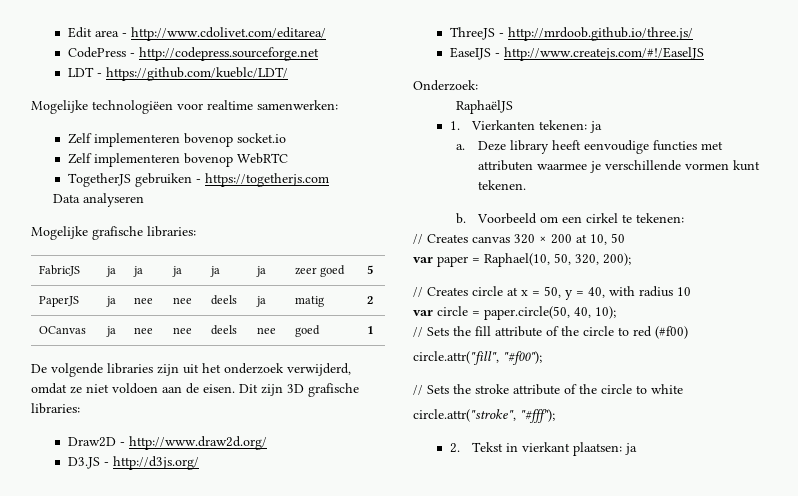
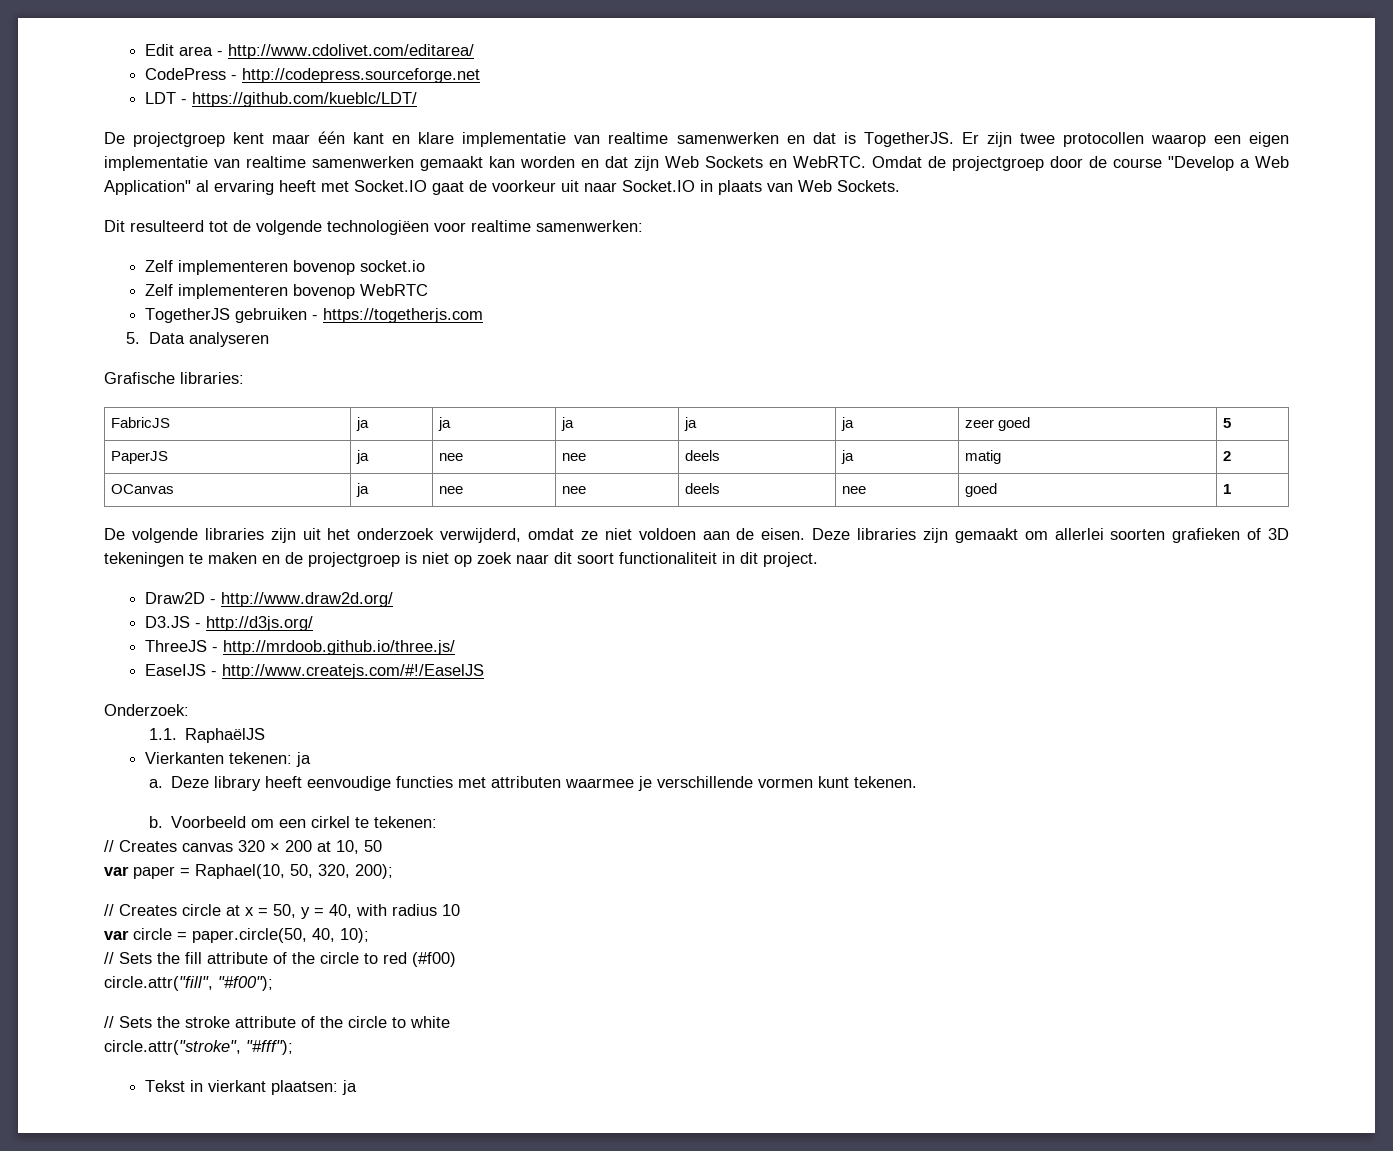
- Mogelijke technologiëen voor realtime samenwerken:
+ De projectgroep kent maar één kant en klare implementatie van realtime samenwerken en dat is TogetherJS. Er zijn twee protocollen waarop een eigen implementatie van realtime samenwerken gemaakt kan worden en dat zijn Web Sockets en WebRTC. Omdat de projectgroep door de course "Develop a Web Application" al ervaring heeft met Socket.IO gaat de voorkeur uit naar Socket.IO in plaats van Web Sockets.
+ Dit resulteerd tot de volgende technologiëen voor realtime samenwerken:
- Data analyseren
+ 5. Data analyseren
- Mogelijke grafische libraries:
+ Grafische libraries:
- Dit zijn 3D grafische libraries:
+ Deze libraries zijn gemaakt om allerlei soorten grafieken of 3D tekeningen te maken en de projectgroep is niet op zoek naar dit soort functionaliteit in dit project.
- RaphaëlJS
+ 1.1. RaphaëlJS
- 1. Vierkanten tekenen: ja
+ Vierkanten tekenen: ja
- 2. Tekst in vierkant plaatsen: ja
+ Tekst in vierkant plaatsen: ja

